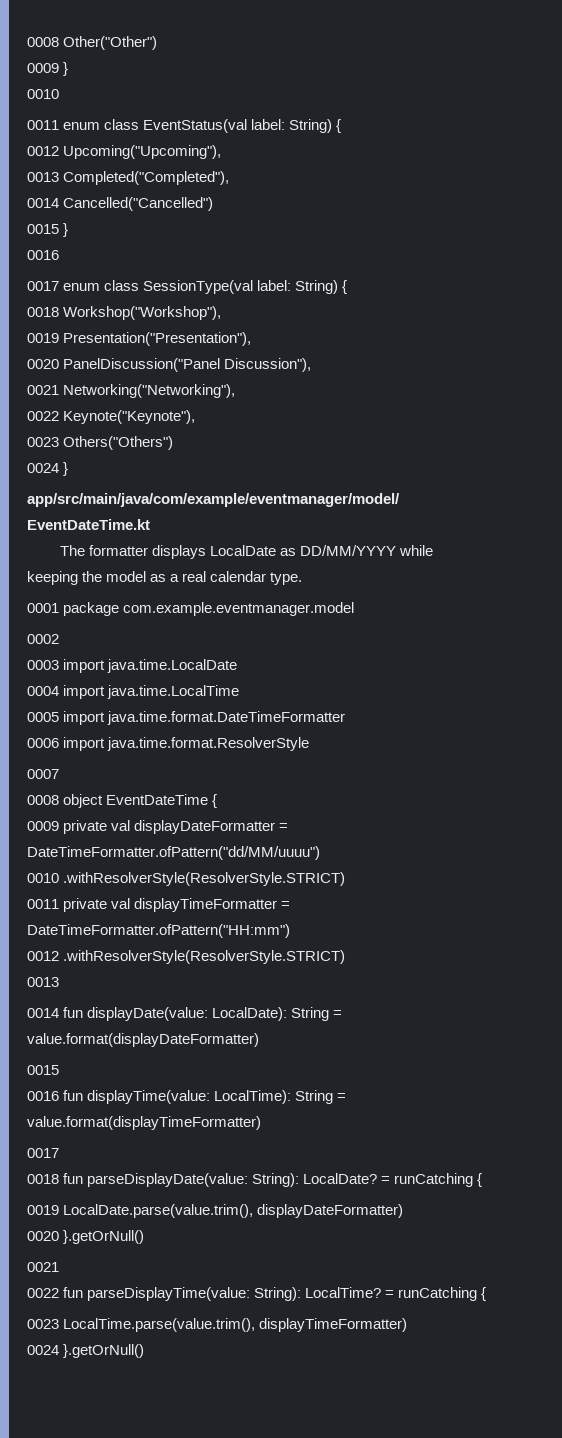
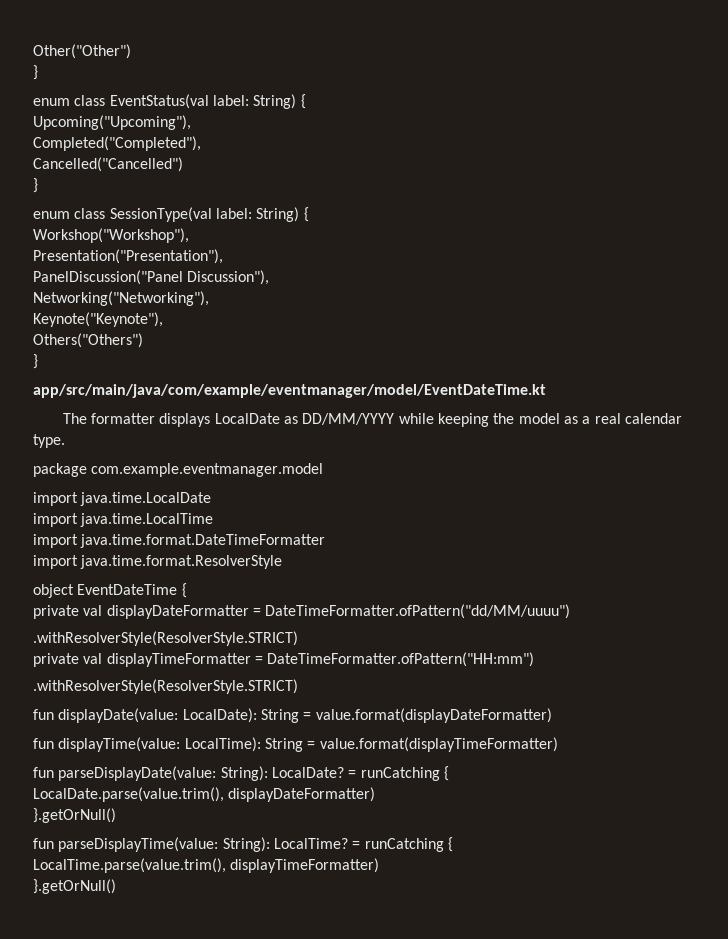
- 0008 Other("Other")
- 0009 }
- 0010
- 0011 enum class EventStatus(val label: String) {
+ Other("Other")
+ }
+ enum class EventStatus(val label: String) {
- 0012 Upcoming("Upcoming"),
+ Upcoming("Upcoming"),
- 0013 Completed("Completed"),
+ Completed("Completed"),
- 0014 Cancelled("Cancelled")
- 0015 }
- 0016
- 0017 enum class SessionType(val label: String) {
+ Cancelled("Cancelled")
+ }
+ enum class SessionType(val label: String) {
- 0018 Workshop("Workshop"),
+ Workshop("Workshop"),
- 0019 Presentation("Presentation"),
+ Presentation("Presentation"),
- 0020 PanelDiscussion("Panel Discussion"),
+ PanelDiscussion("Panel Discussion"),
- 0021 Networking("Networking"),
+ Networking("Networking"),
- 0022 Keynote("Keynote"),
+ Keynote("Keynote"),
- 0023 Others("Others")
- 0024 }
+ Others("Others")
+ }
- 0001 package com.example.eventmanager.model
+ package com.example.eventmanager.model
- 0002
- 0003 import java.time.LocalDate
+ import java.time.LocalDate
- 0004 import java.time.LocalTime
+ import java.time.LocalTime
- 0005 import java.time.format.DateTimeFormatter
+ import java.time.format.DateTimeFormatter
- 0006 import java.time.format.ResolverStyle
+ import java.time.format.ResolverStyle
- 0007
- 0008 object EventDateTime {
+ object EventDateTime {
- 0009 private val displayDateFormatter = DateTimeFormatter.ofPattern("dd/MM/uuuu")
- 0010 .withResolverStyle(ResolverStyle.STRICT)
- 0011 private val displayTimeFormatter = DateTimeFormatter.ofPattern("HH:mm")
- 0012 .withResolverStyle(ResolverStyle.STRICT)
- 0013
- 0014 fun displayDate(value: LocalDate): String = value.format(displayDateFormatter)
- 0015
- 0016 fun displayTime(value: LocalTime): String = value.format(displayTimeFormatter)
- 0017
- 0018 fun parseDisplayDate(value: String): LocalDate?
+ private val displayDateFormatter = DateTimeFormatter.ofPattern("dd/MM/uuuu")
+ .withResolverStyle(ResolverStyle.STRICT)
+ private val displayTimeFormatter = DateTimeFormatter.ofPattern("HH:mm")
+ .withResolverStyle(ResolverStyle.STRICT)
+ fun displayDate(value: LocalDate): String = value.format(displayDateFormatter)
+ fun displayTime(value: LocalTime): String = value.format(displayTimeFormatter)
+ fun parseDisplayDate(value: String): LocalDate?
- 0019 LocalDate.parse(value.trim(), displayDateFormatter)
- 0020 }.getOrNull()
- 0021
- 0022 fun parseDisplayTime(value: String): LocalTime?
+ LocalDate.parse(value.trim(), displayDateFormatter)
+ }.getOrNull()
+ fun parseDisplayTime(value: String): LocalTime?
- 0023 LocalTime.parse(value.trim(), displayTimeFormatter)
- 0024 }.getOrNull()
+ LocalTime.parse(value.trim(), displayTimeFormatter)
+ }.getOrNull()

